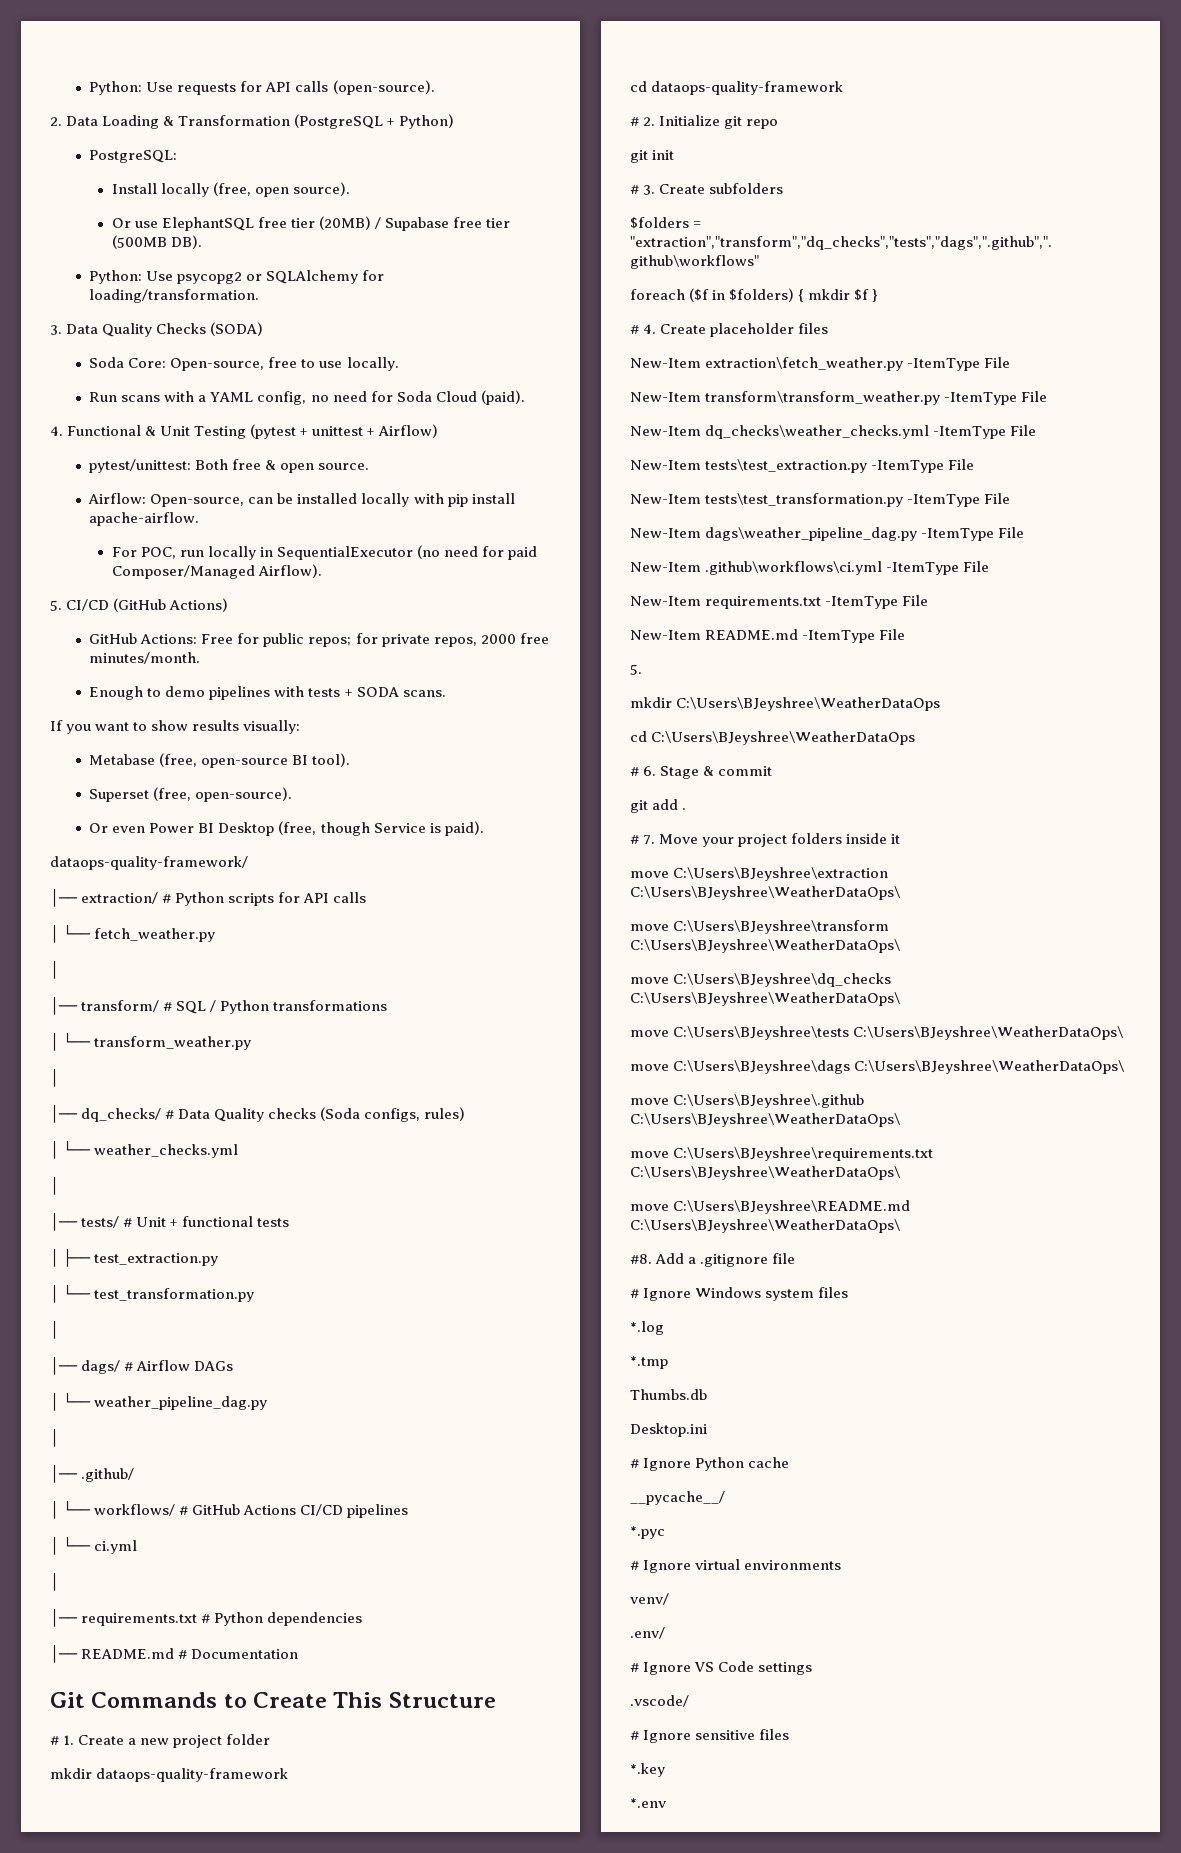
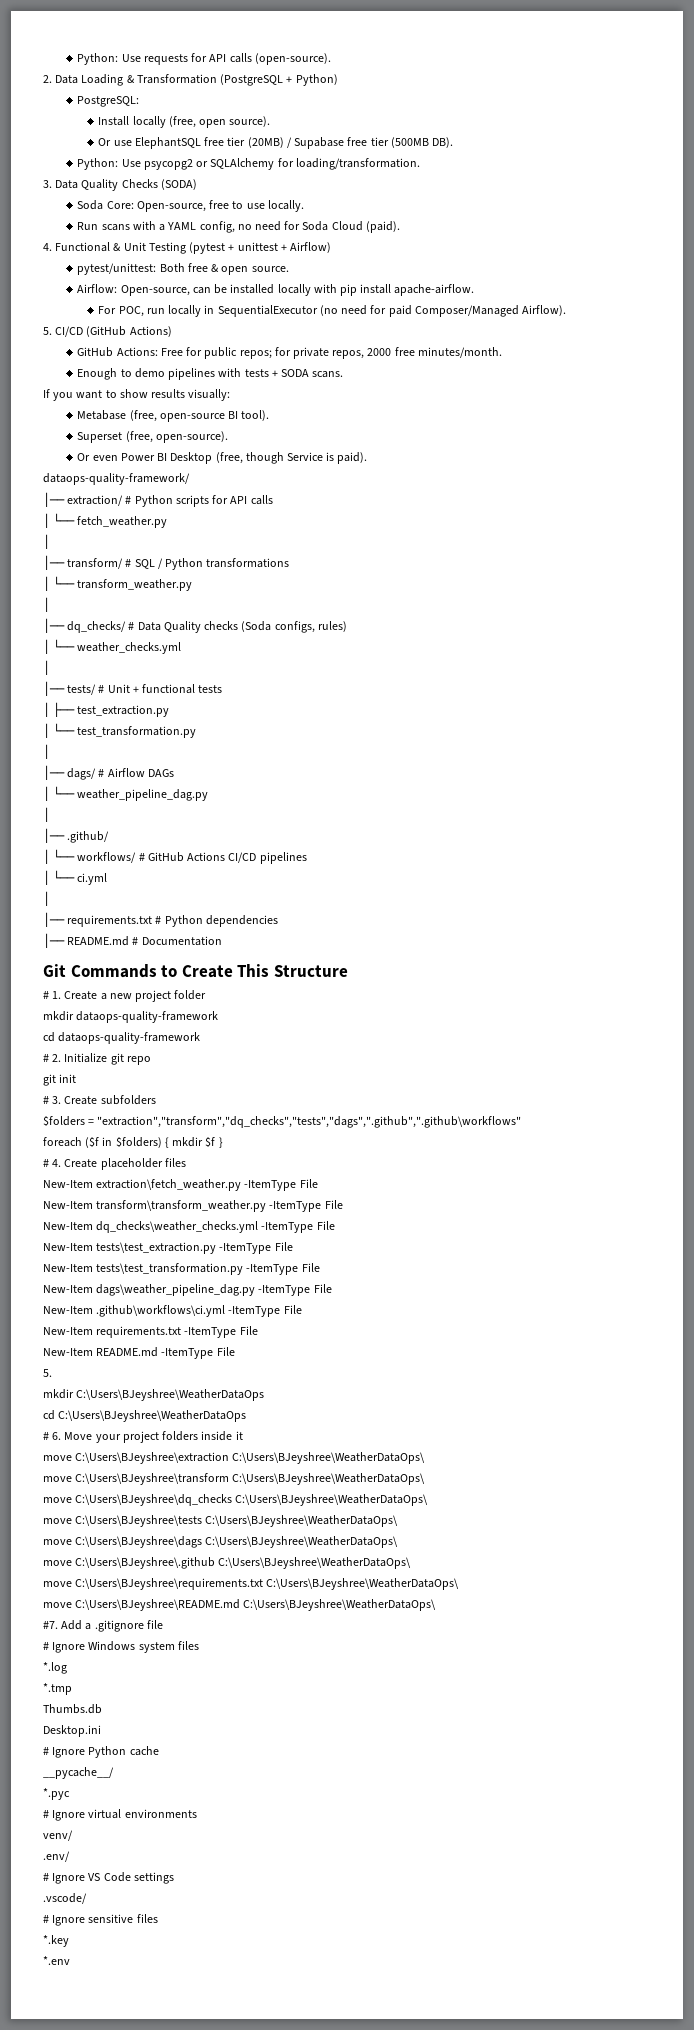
- # 6. Stage & commit
- git add .
- # 7. Move your project folders inside it
+ # 6. Move your project folders inside it
- #8.
+ #7.

